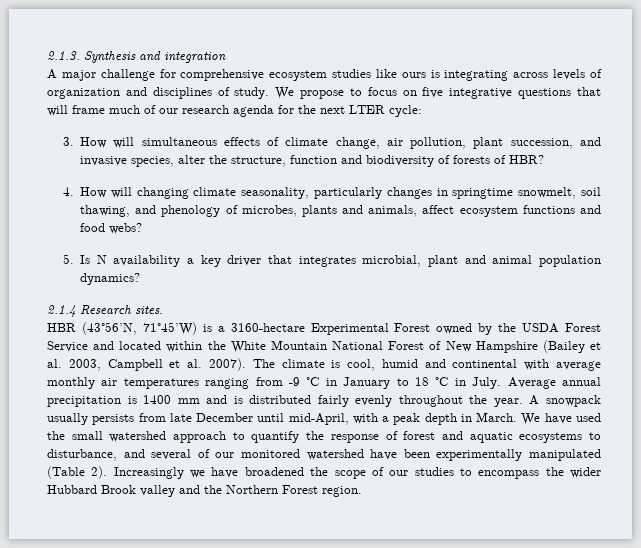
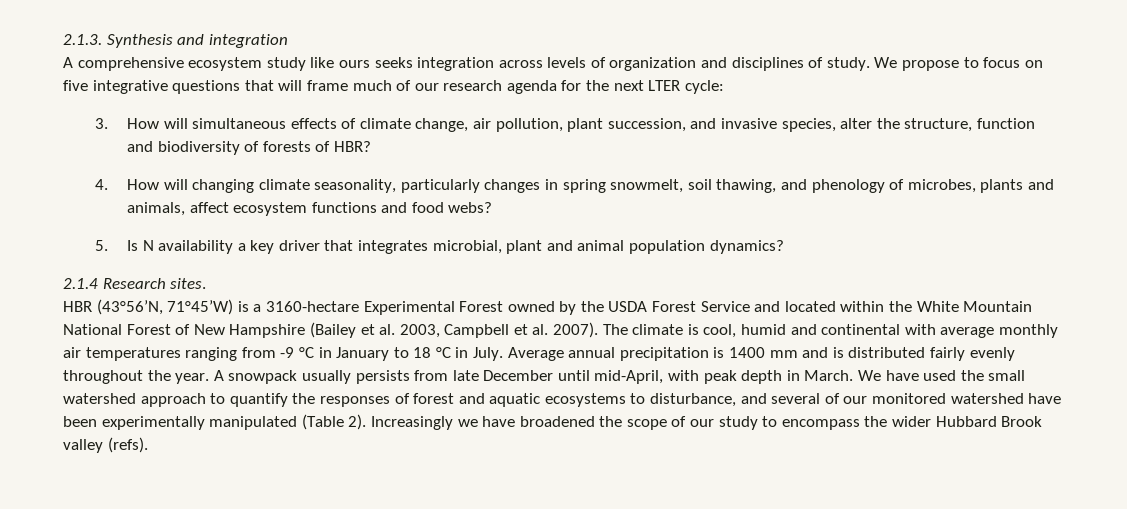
- A major challenge for comprehensive ecosystem studies like ours is integrating across levels of organization and disciplines of study.
+ A comprehensive ecosystem study like ours seeks integration across levels of organization and disciplines of study.
- 4. How will changing climate seasonality, particularly changes in springtime snowmelt, soil thawing, and phenology of microbes, plants and animals, affect ecosystem functions and food webs?
+ 4. How will changing climate seasonality, particularly changes in spring snowmelt, soil thawing, and phenology of microbes, plants and animals, affect ecosystem functions and food webs?
- A snowpack usually persists from late December until mid-April, with a peak depth in March.
+ A snowpack usually persists from late December until mid-April, with peak depth in March.
- We have used the small watershed approach to quantify the response of forest and aquatic ecosystems to disturbance, and several of our monitored watershed have been experimentally manipulated (Table 2).
+ We have used the small watershed approach to quantify the responses of forest and aquatic ecosystems to disturbance, and several of our monitored watershed have been experimentally manipulated (Table 2).
- Increasingly we have broadened the scope of our studies to encompass the wider Hubbard Brook valley and the Northern Forest region.
+ Increasingly we have broadened the scope of our study to encompass the wider Hubbard Brook valley (refs).

